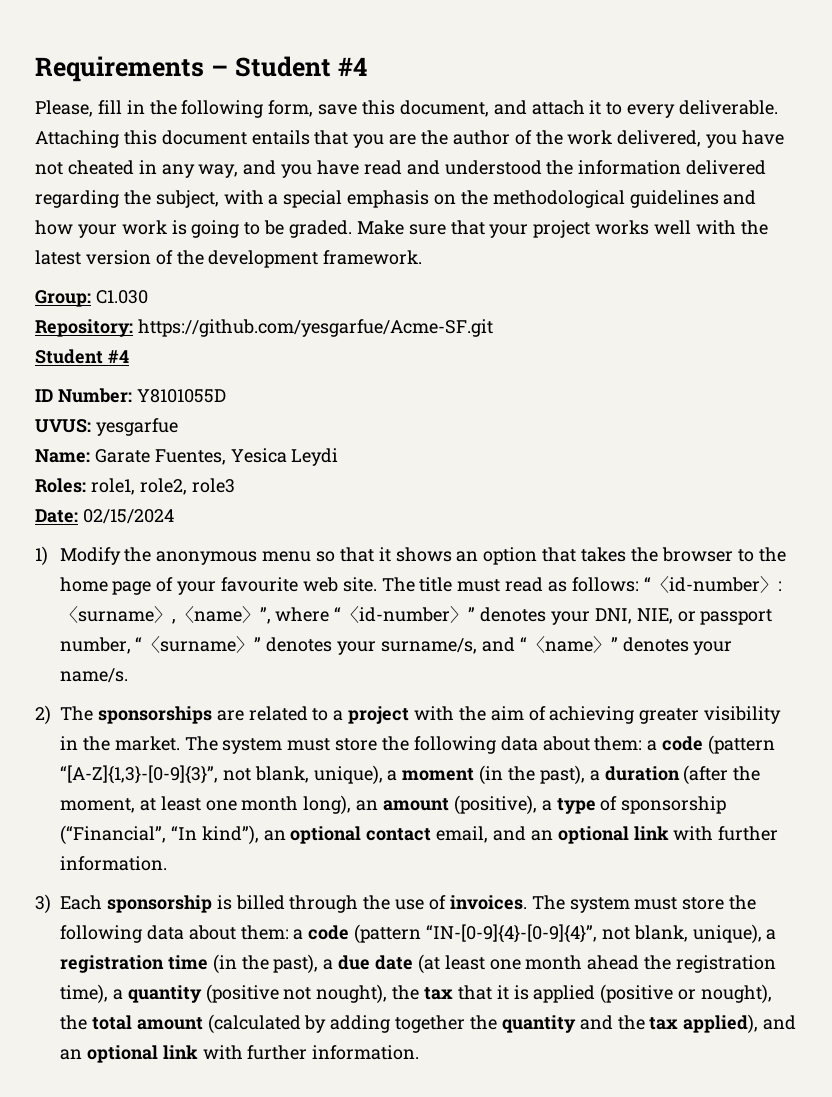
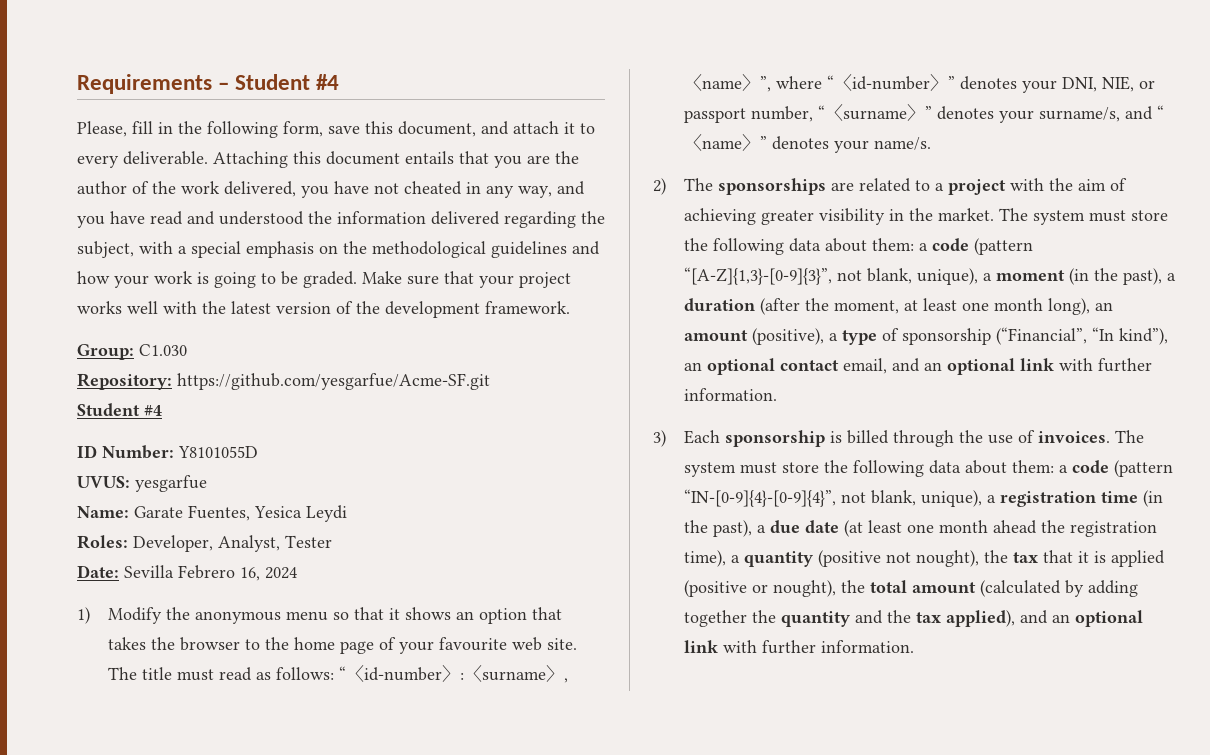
- Roles: role1, role2, role3
- Date: 02/15/2024
+ Roles: Developer, Analyst, Tester
+ Date: Sevilla Febrero 16, 2024

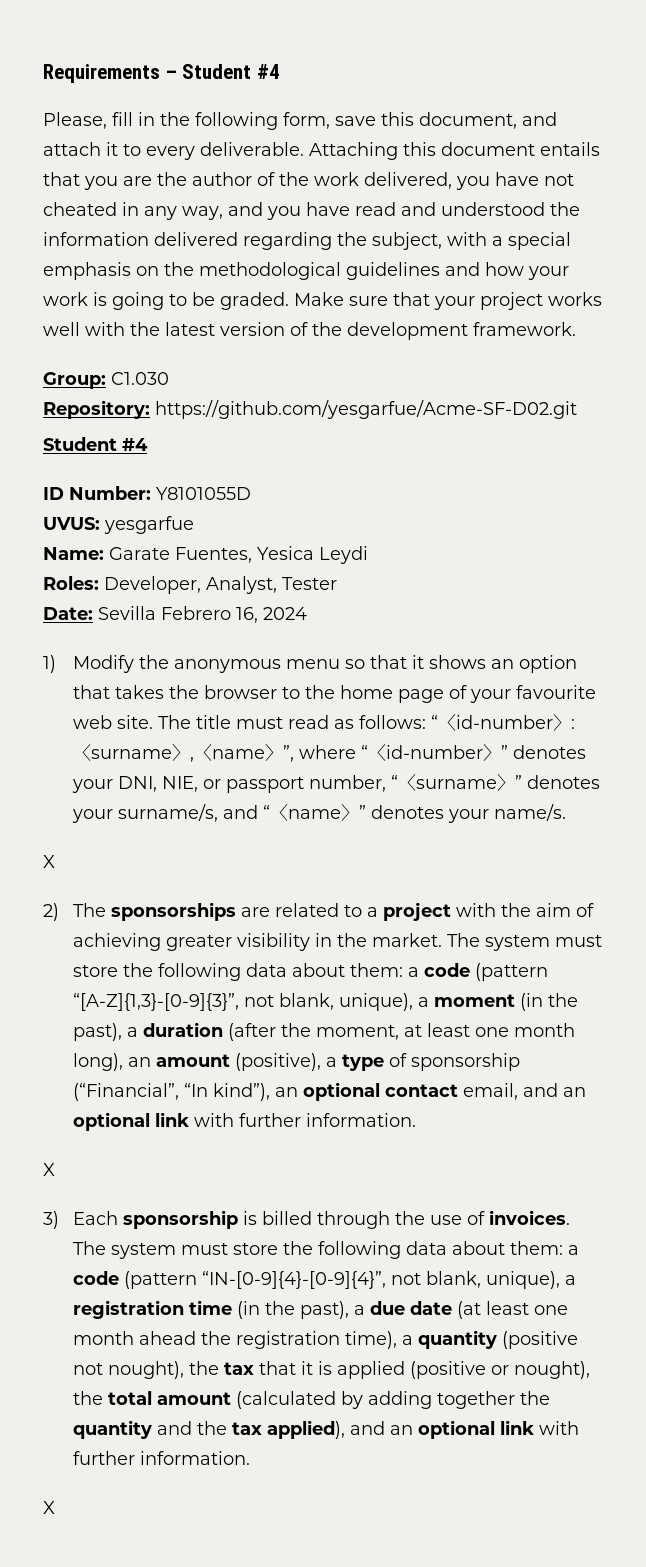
- Repository: https://github.com/yesgarfue/Acme-SF.git
+ Repository: https://github.com/yesgarfue/Acme-SF-D02.git
  The title must read as follows: “〈id-number〉:〈surname〉,〈name〉”, where “〈id-number〉” denotes your DNI, NIE, or passport number, “〈surname〉” denotes your surname/s, and “〈name〉” denotes your name/s.
+ X
  The system must store the following data about them: a code (pattern “[A-Z]{1,3}-[0-9]{3}”, not blank, unique), a moment (in the past), a duration (after the moment, at least one month long), an amount (positive), a type of sponsorship (“Financial”, “In kind”), an optional contact email, and an optional link with further information.
+ X
  a code (pattern “IN-[0-9]{4}-[0-9]{4}”, not blank, unique), a registration time (in the past), a due date (at least one month ahead the registration time), a quantity (positive not nought), the tax that it is applied (positive or nought), the total amount (calculated by adding together the quantity and the tax applied), and an optional link with further information.
+ X

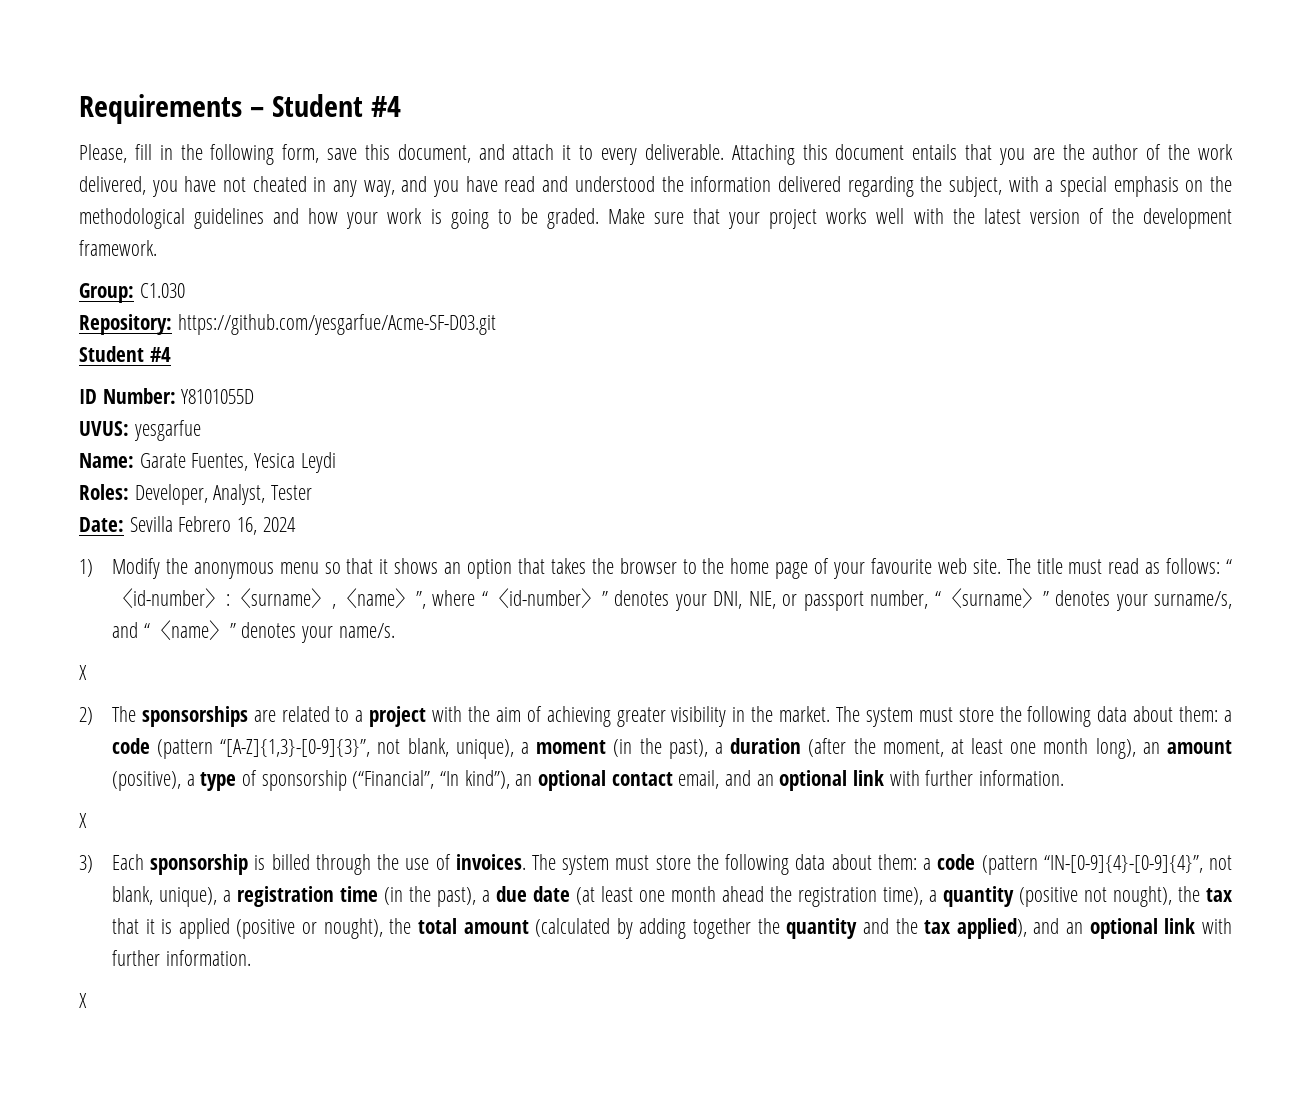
- Repository: https://github.com/yesgarfue/Acme-SF-D02.git
+ Repository: https://github.com/yesgarfue/Acme-SF-D03.git

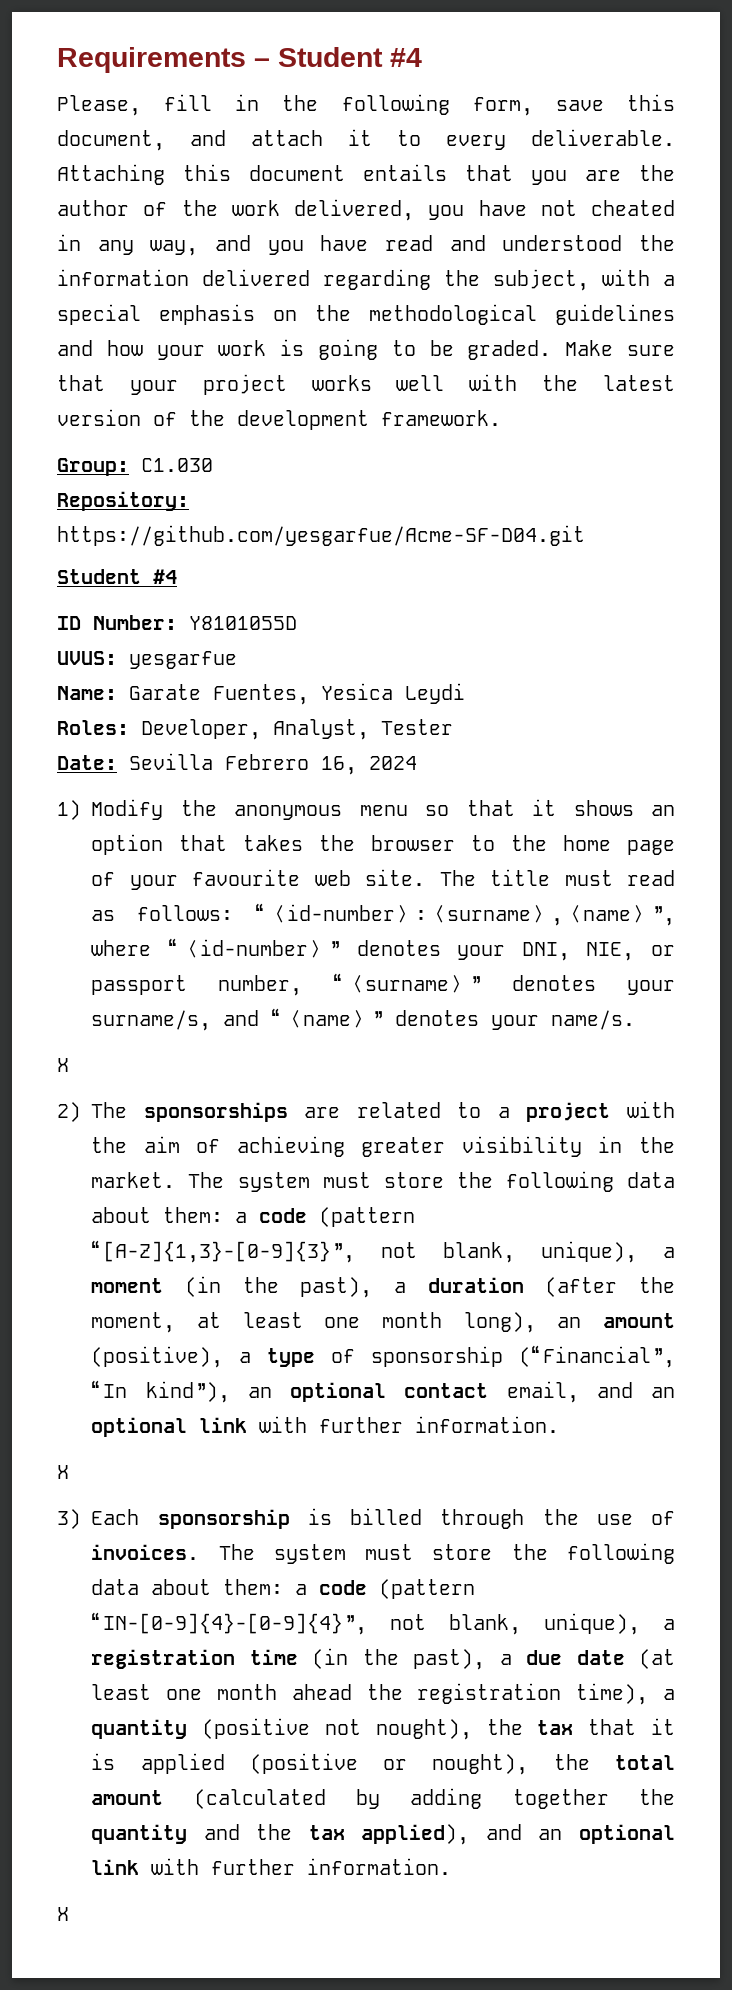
- Repository: https://github.com/yesgarfue/Acme-SF-D03.git
+ Repository: https://github.com/yesgarfue/Acme-SF-D04.git

